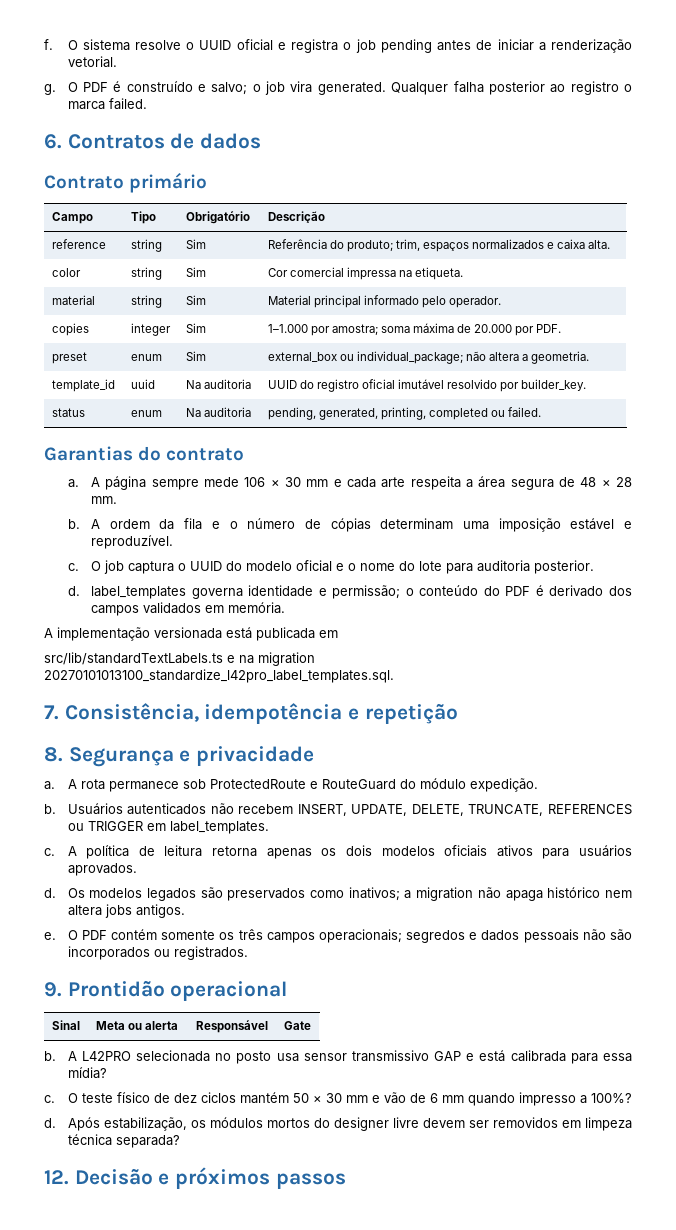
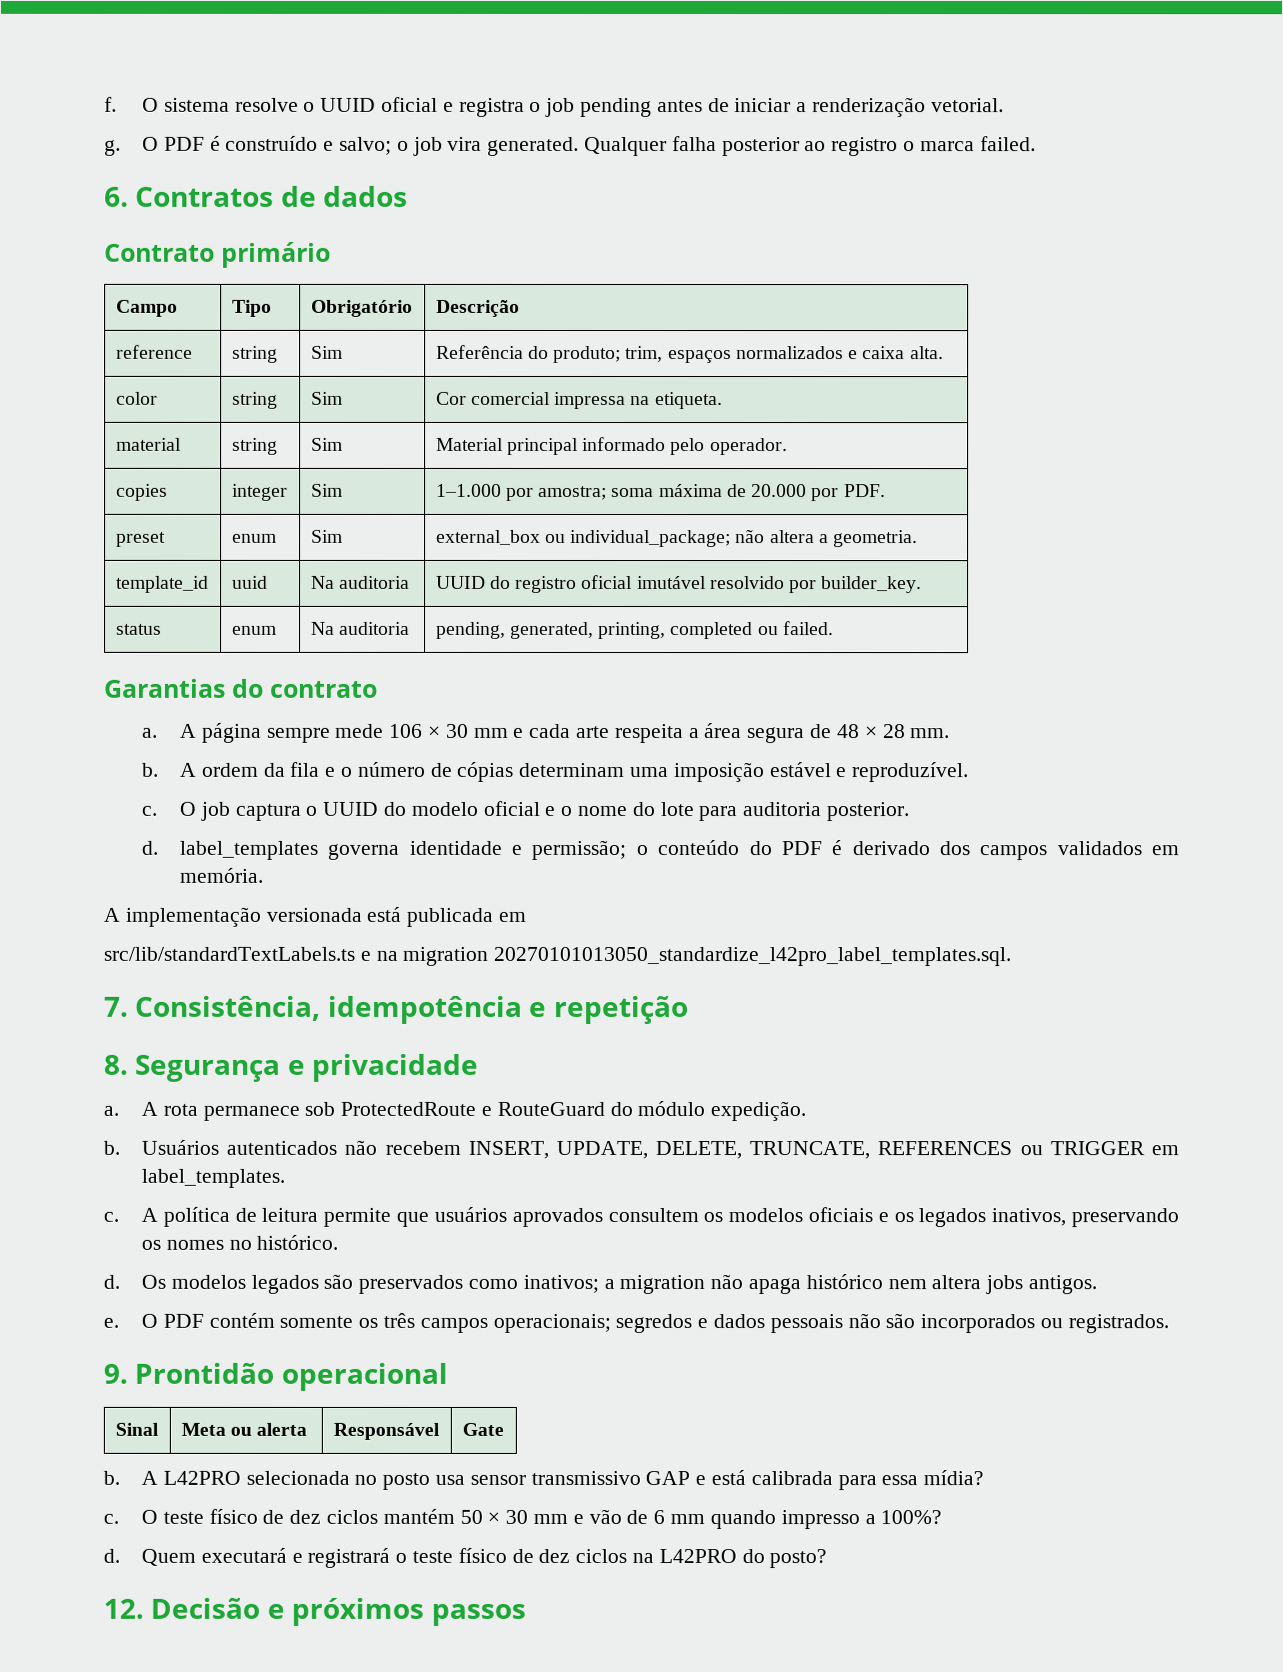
- src/lib/standardTextLabels.ts e na migration 20270101013100_standardize_l42pro_label_templates.sql.
+ src/lib/standardTextLabels.ts e na migration 20270101013050_standardize_l42pro_label_templates.sql.
- A política de leitura retorna apenas os dois modelos oficiais ativos para usuários aprovados.
+ A política de leitura permite que usuários aprovados consultem os modelos oficiais e os legados inativos, preservando os nomes no histórico.
- Após estabilização, os módulos mortos do designer livre devem ser removidos em limpeza técnica separada?
+ Quem executará e registrará o teste físico de dez ciclos na L42PRO do posto?

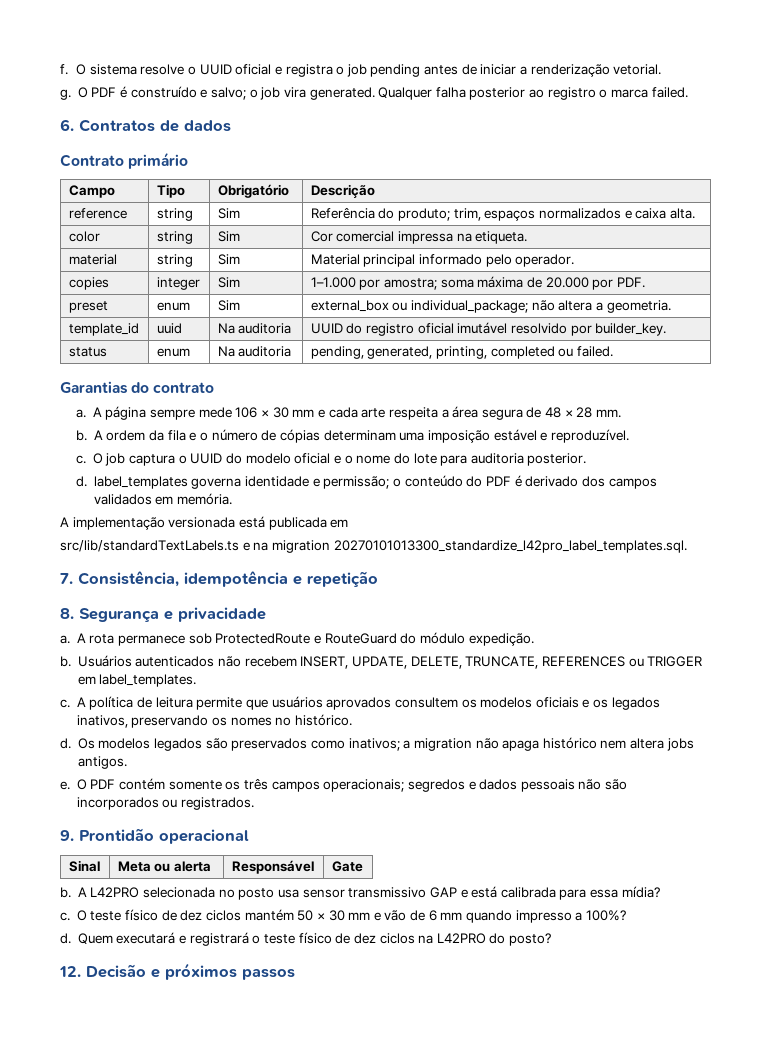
- src/lib/standardTextLabels.ts e na migration 20270101013050_standardize_l42pro_label_templates.sql.
+ src/lib/standardTextLabels.ts e na migration 20270101013300_standardize_l42pro_label_templates.sql.

